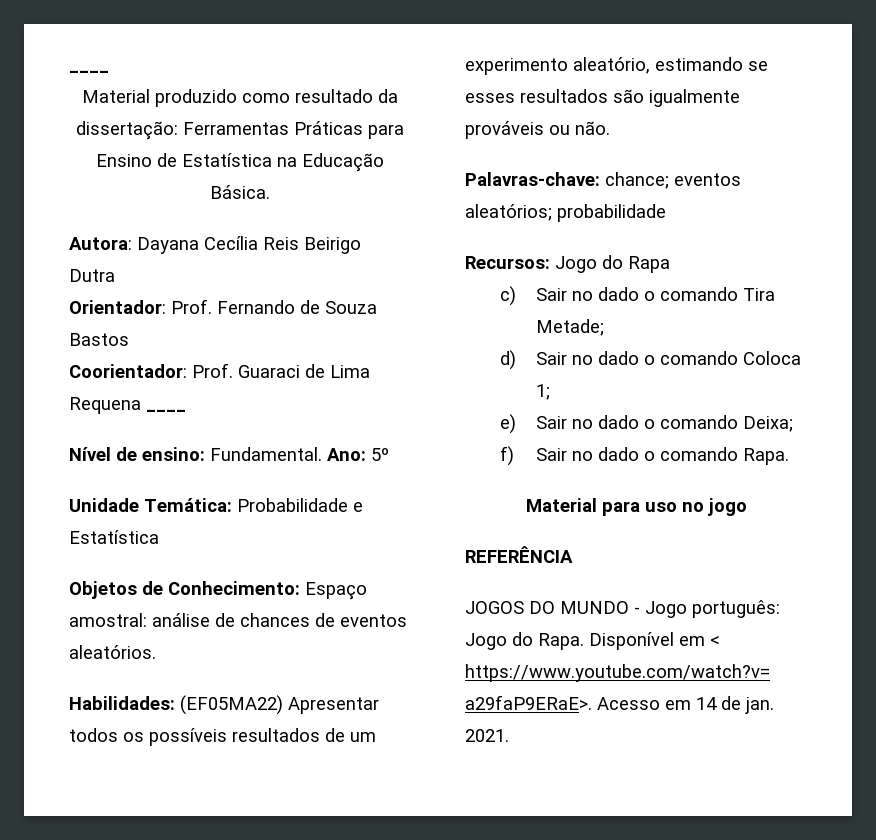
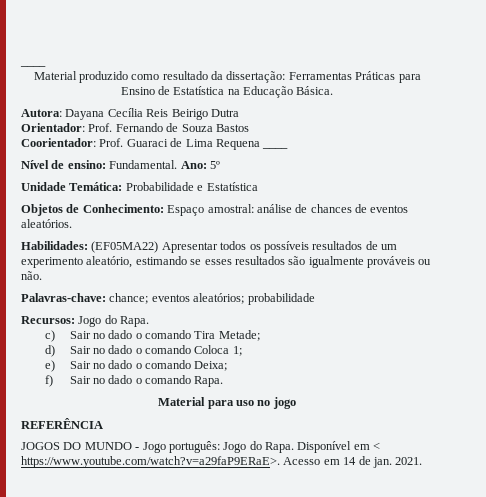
- Recursos: Jogo do Rapa
+ Recursos: Jogo do Rapa.

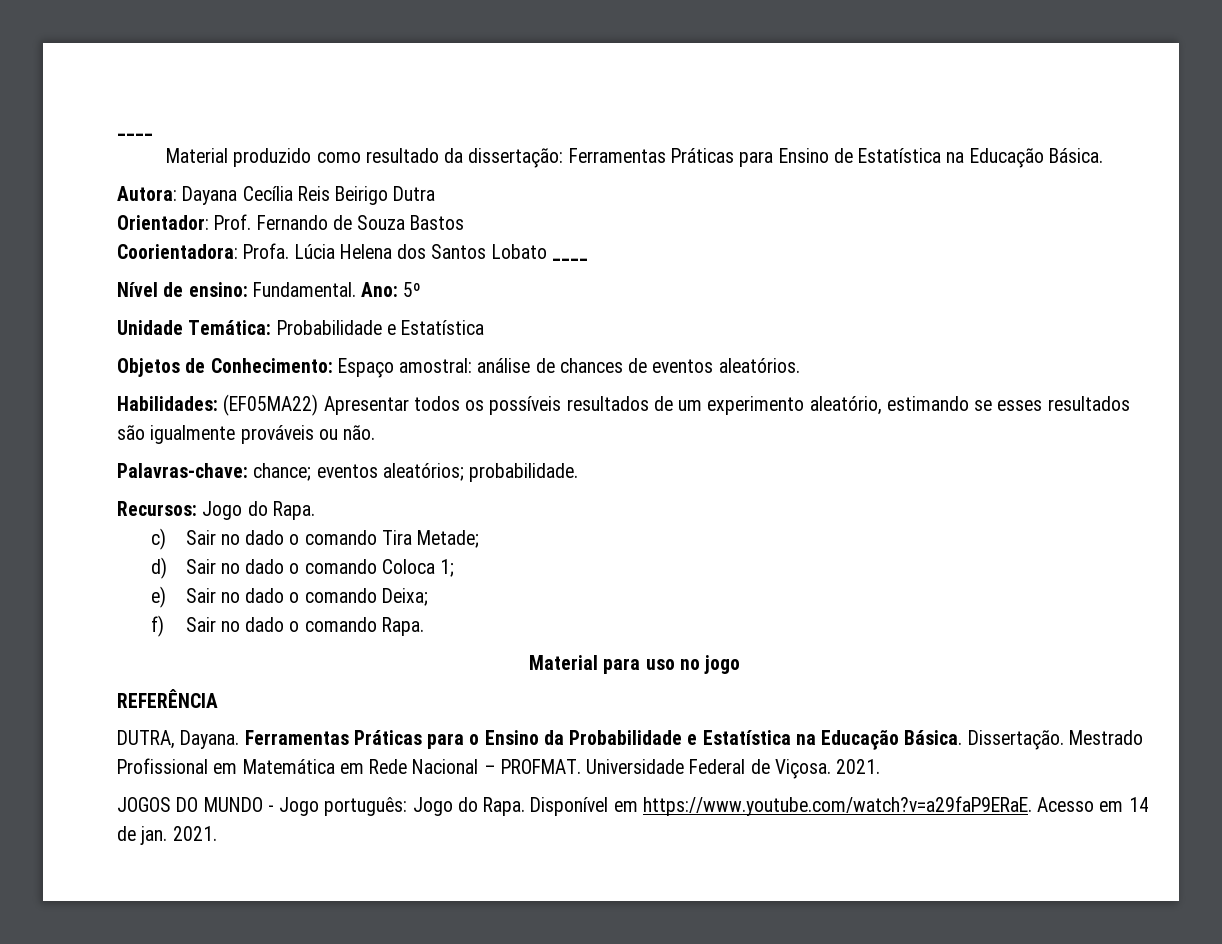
- Coorientador: Prof. Guaraci de Lima Requena ____
+ Coorientadora: Profa. Lúcia Helena dos Santos Lobato ____
- Palavras-chave: chance; eventos aleatórios; probabilidade
+ Palavras-chave: chance; eventos aleatórios; probabilidade.
+ DUTRA, Dayana. Ferramentas Práticas para o Ensino da Probabilidade e Estatística na Educação Básica. Dissertação. Mestrado Profissional em Matemática em Rede Nacional – PROFMAT. Universidade Federal de Viçosa. 2021.
- Disponível em < https://www.youtube.com/watch?v=a29faP9ERaE>. Acesso em 14 de jan.
+ Disponível em https://www.youtube.com/watch?v=a29faP9ERaE. Acesso em 14 de jan.

